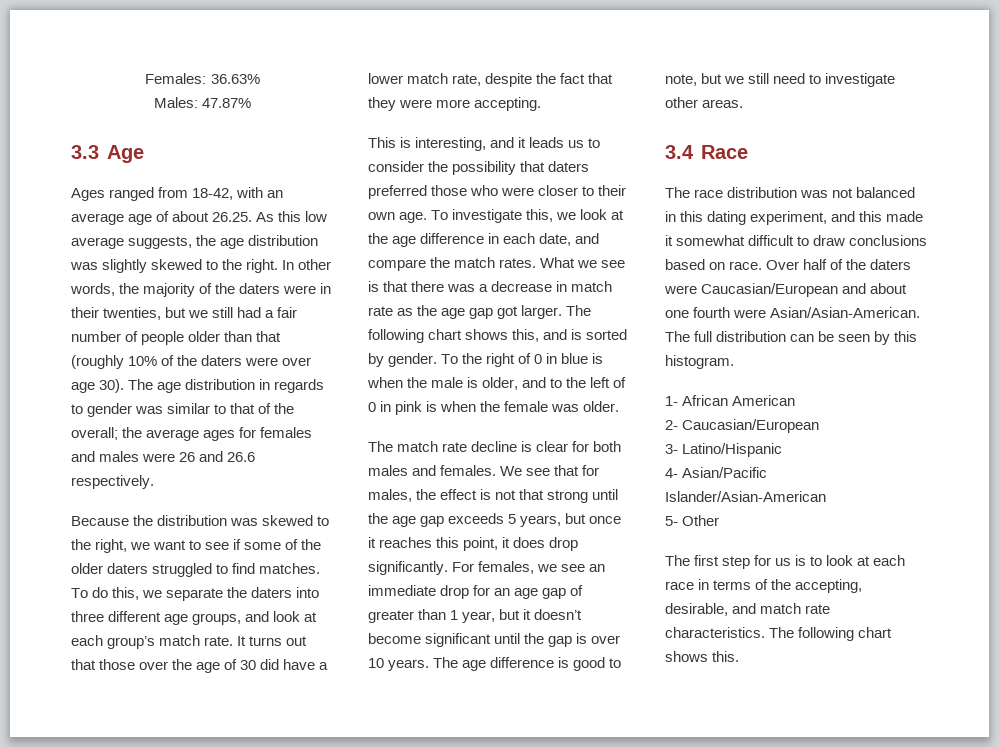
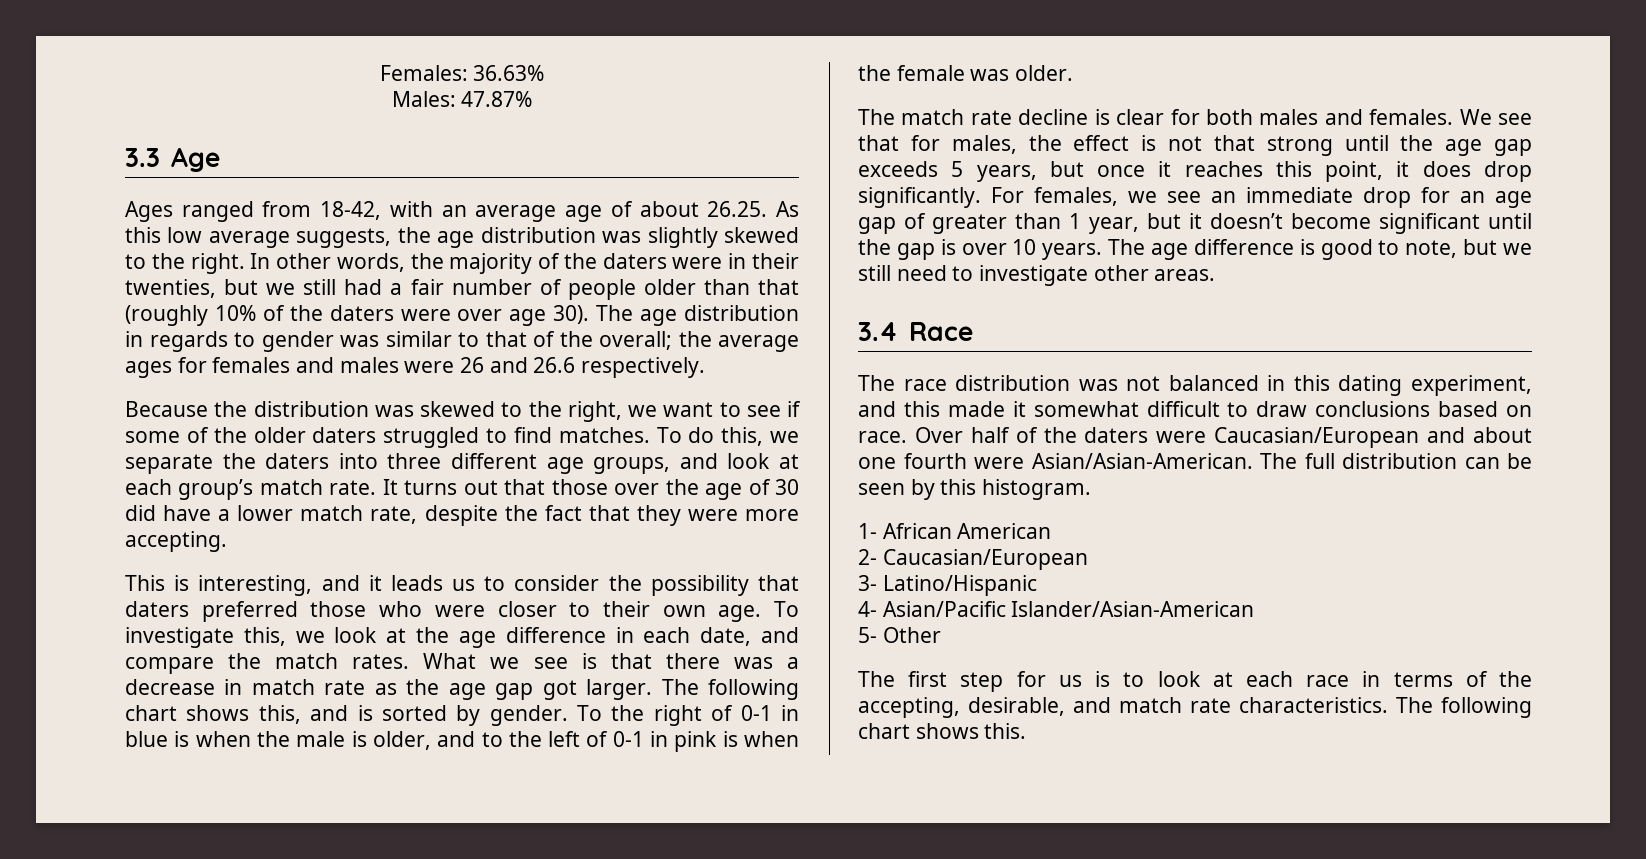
- To the right of 0 in blue is when the male is older, and to the left of 0 in pink is when the female was older.
+ To the right of 0-1 in blue is when the male is older, and to the left of 0-1 in pink is when the female was older.

